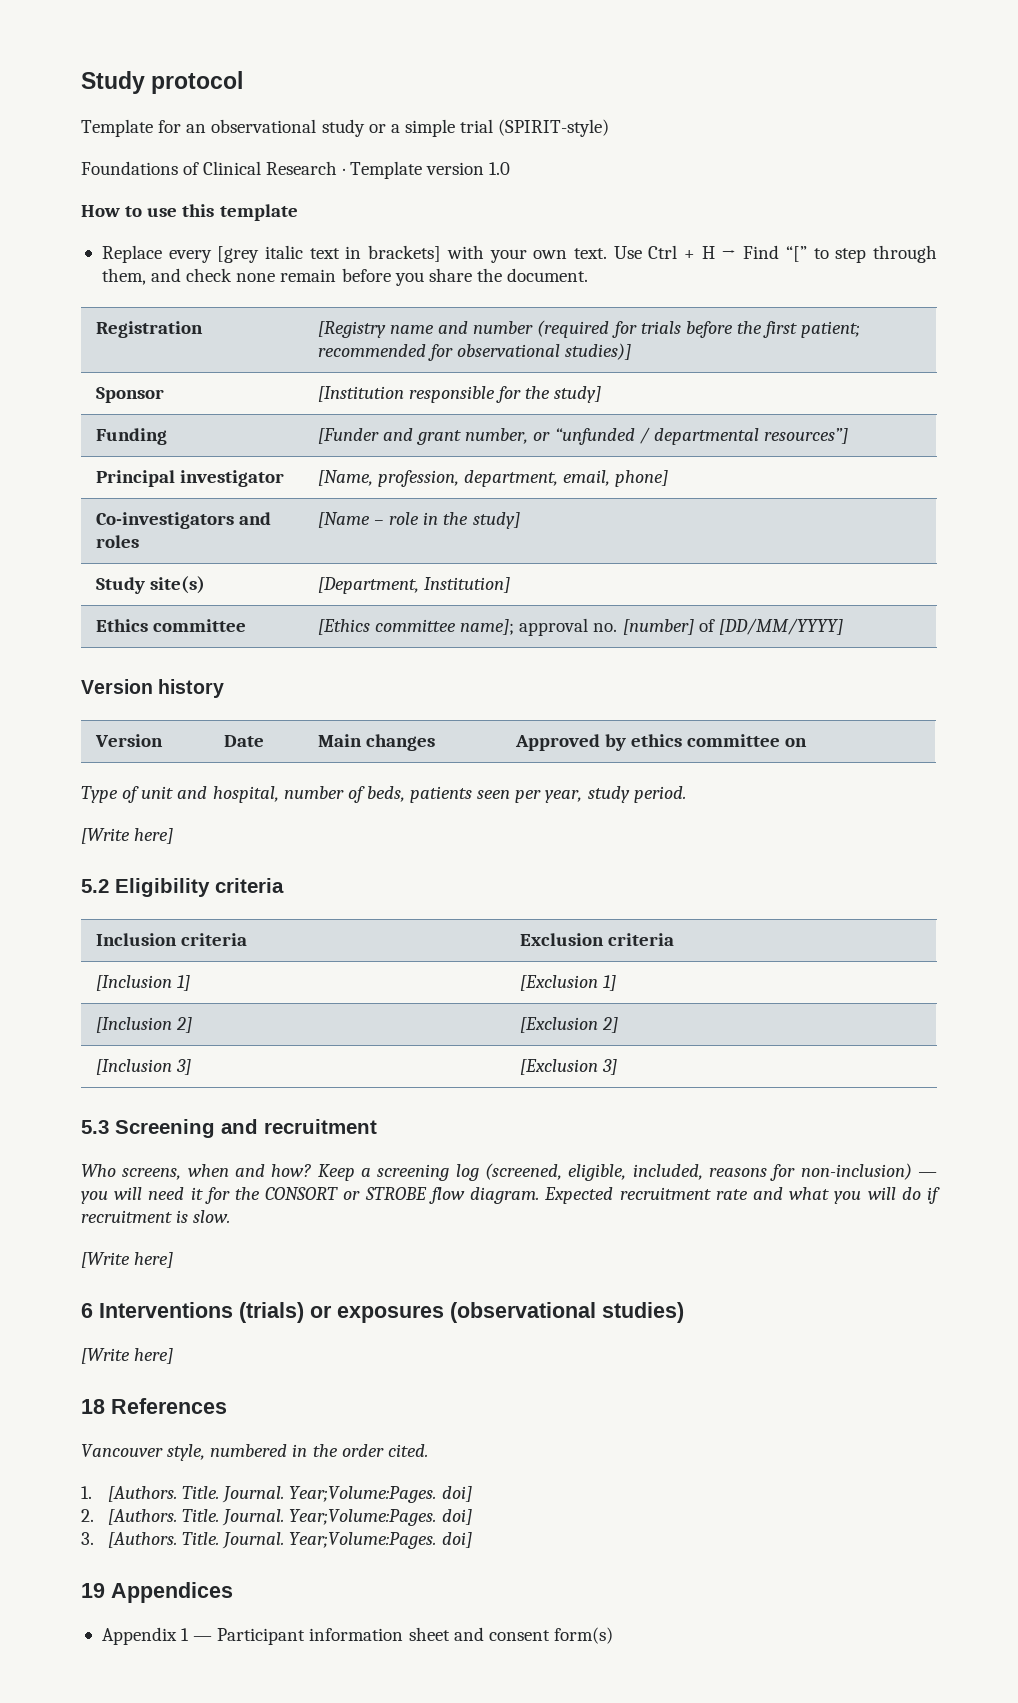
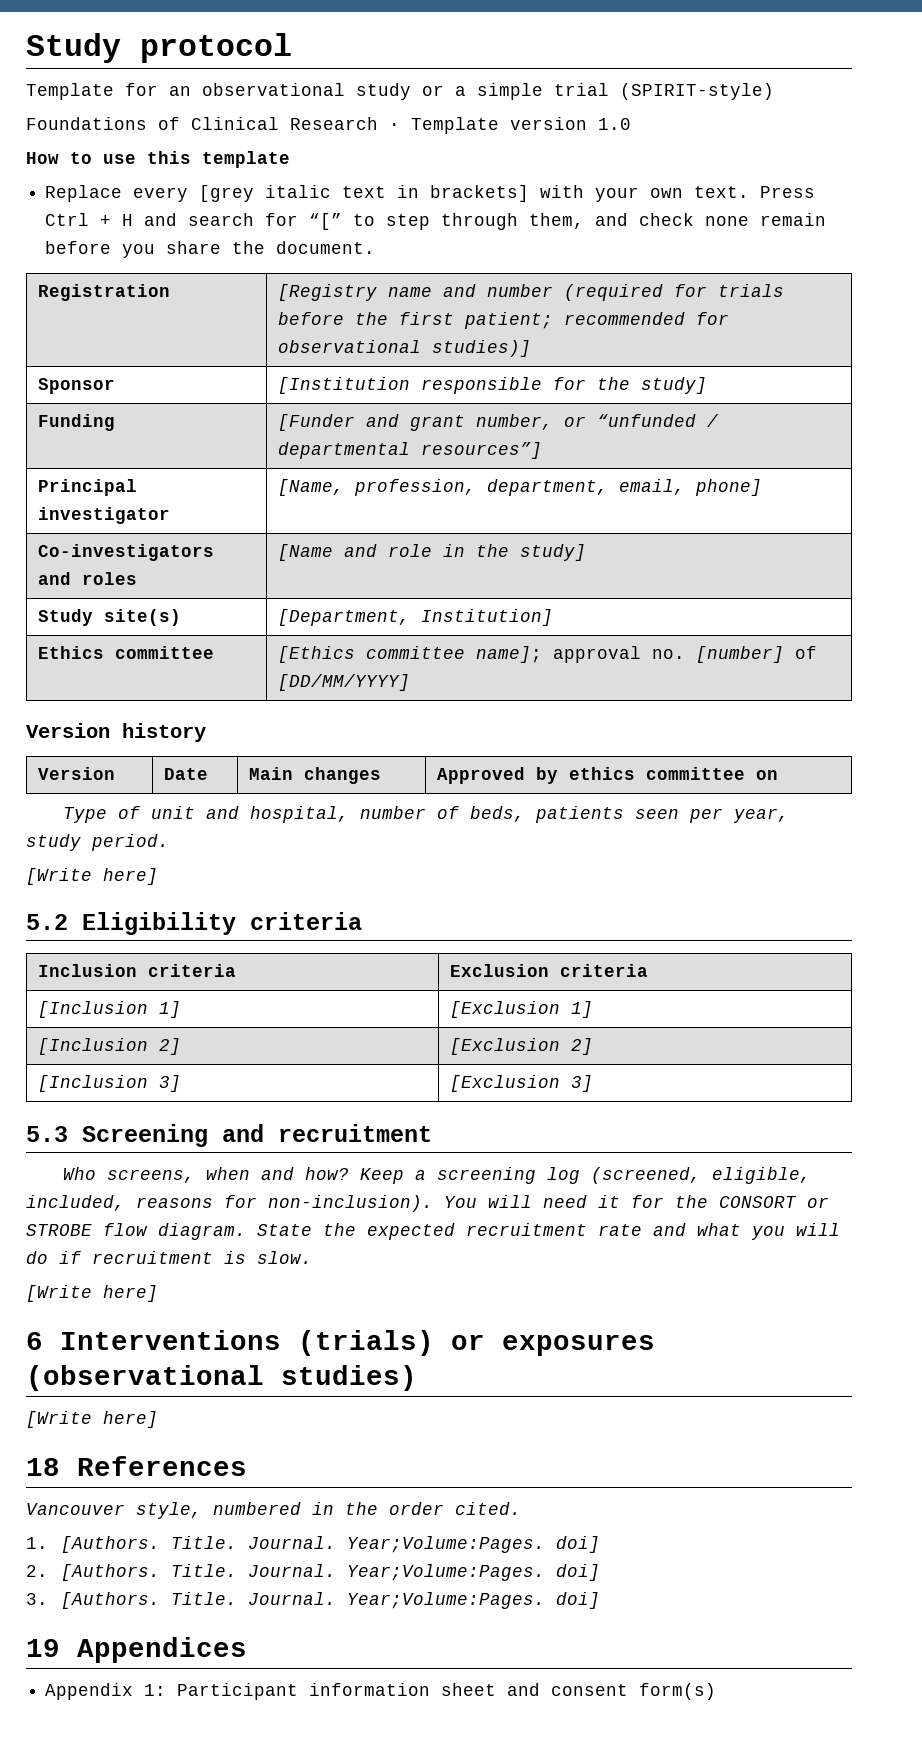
- Use Ctrl + H → Find “[” to step through them, and check none remain before you share the document.
+ Press Ctrl + H and search for “[” to step through them, and check none remain before you share the document.
- Co-investigators and roles | [Name – role in the study]
+ Co-investigators and roles | [Name and role in the study]
- Keep a screening log (screened, eligible, included, reasons for non-inclusion) — you will need it for the CONSORT or STROBE flow diagram.
+ Keep a screening log (screened, eligible, included, reasons for non-inclusion). You will need it for the CONSORT or STROBE flow diagram.
- Expected recruitment rate and what you will do if recruitment is slow.
+ State the expected recruitment rate and what you will do if recruitment is slow.
- Appendix 1 — Participant information sheet and consent form(s)
+ Appendix 1: Participant information sheet and consent form(s)

